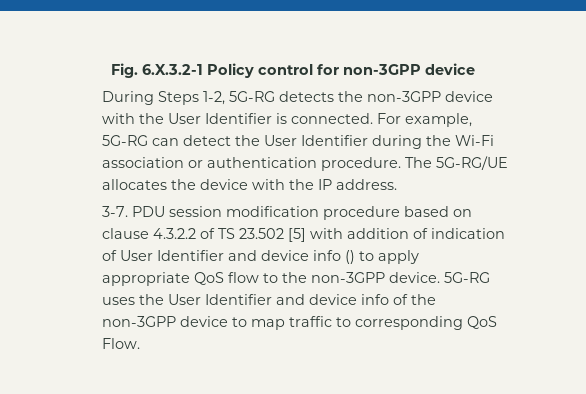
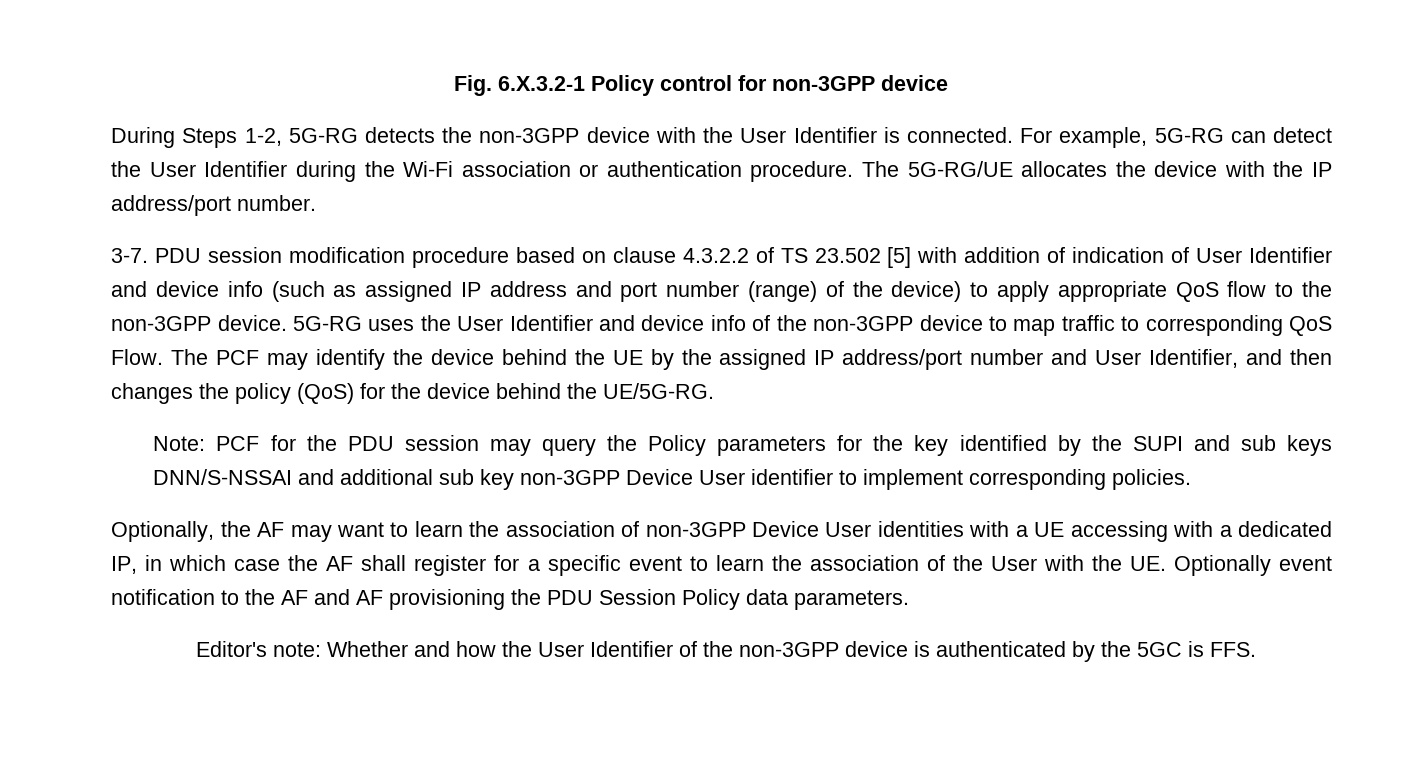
- The 5G-RG/UE allocates the device with the IP address.
+ The 5G-RG/UE allocates the device with the IP address/port number.
- PDU session modification procedure based on clause 4.3.2.2 of TS 23.502 [5] with addition of indication of User Identifier and device info () to apply appropriate QoS flow to the non-3GPP device.
+ PDU session modification procedure based on clause 4.3.2.2 of TS 23.502 [5] with addition of indication of User Identifier and device info (such as assigned IP address and port number (range) of the device) to apply appropriate QoS flow to the non-3GPP device.
+ The PCF may identify the device behind the UE by the assigned IP address/port number and User Identifier, and then changes the policy (QoS) for the device behind the UE/5G-RG.
+ Note: PCF for the PDU session may query the Policy parameters for the key identified by the SUPI and sub keys DNN/S-NSSAI and additional sub key non-3GPP Device User identifier to implement corresponding policies.
+ Optionally, the AF may want to learn the association of non-3GPP Device User identities with a UE accessing with a dedicated IP, in which case the AF shall register for a specific event to learn the association of the User with the UE. Optionally event notification to the AF and AF provisioning the PDU Session Policy data parameters.
+ Editor's note: Whether and how the User Identifier of the non-3GPP device is authenticated by the 5GC is FFS.

